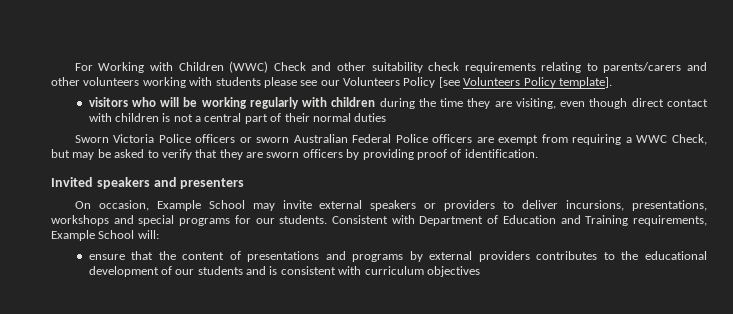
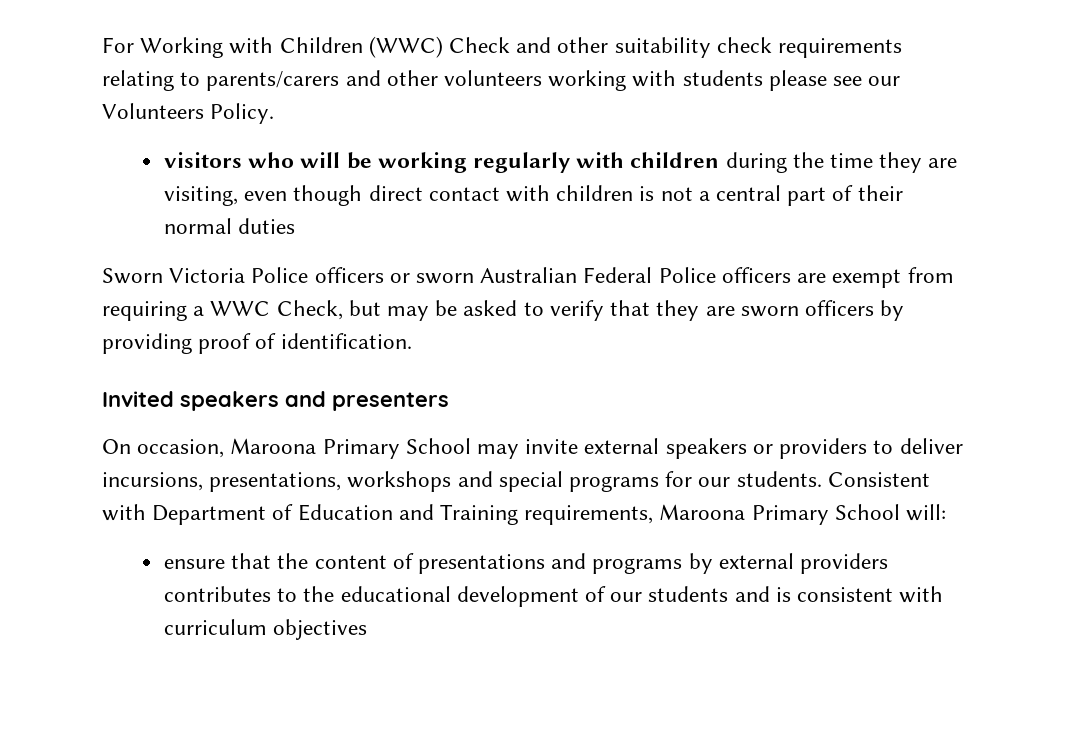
- For Working with Children (WWC) Check and other suitability check requirements relating to parents/carers and other volunteers working with students please see our Volunteers Policy [see Volunteers Policy template].
+ For Working with Children (WWC) Check and other suitability check requirements relating to parents/carers and other volunteers working with students please see our Volunteers Policy.
- On occasion, Example School may invite external speakers or providers to deliver incursions, presentations, workshops and special programs for our students.
+ On occasion, Maroona Primary School may invite external speakers or providers to deliver incursions, presentations, workshops and special programs for our students.
- Consistent with Department of Education and Training requirements, Example School will:
+ Consistent with Department of Education and Training requirements, Maroona Primary School will:

